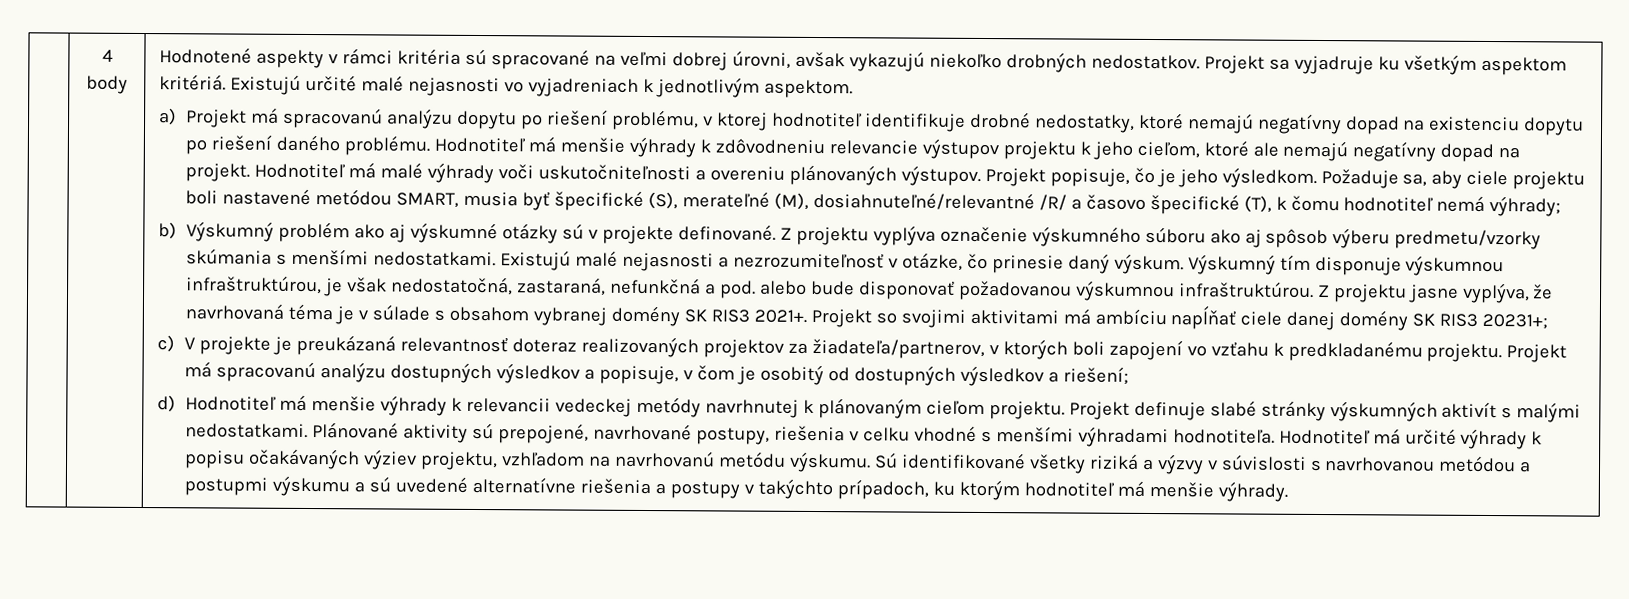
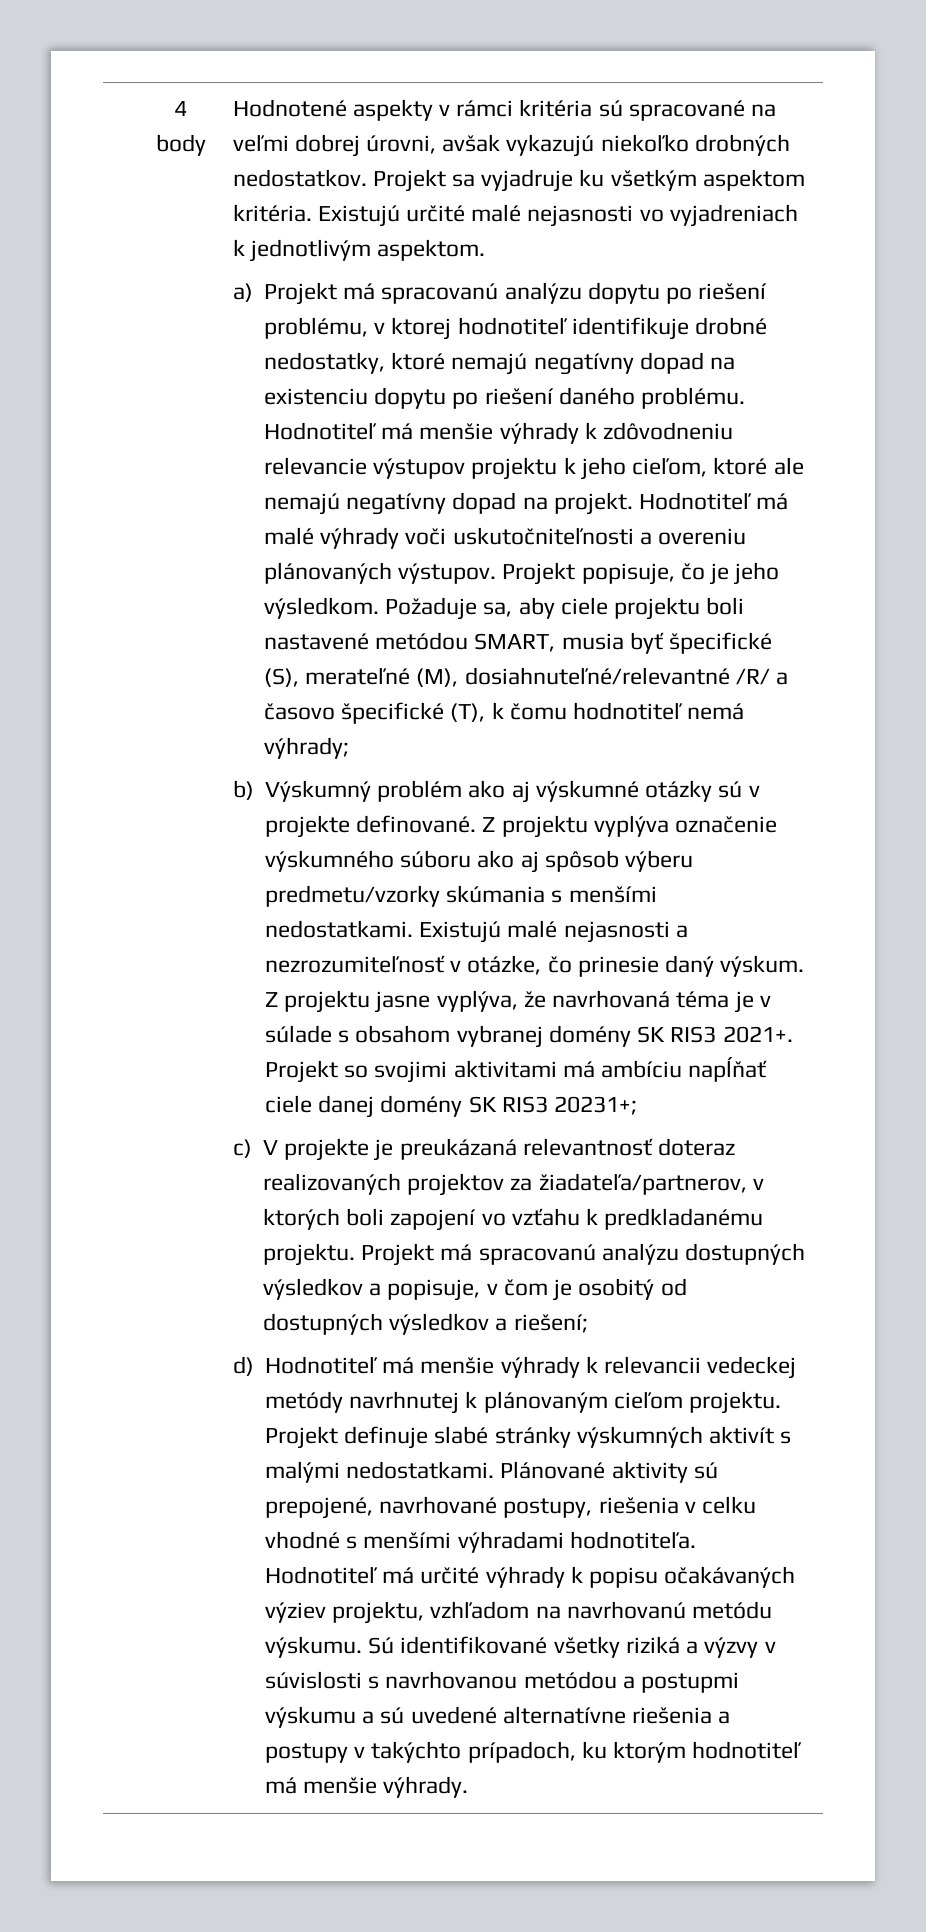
- Projekt sa vyjadruje ku všetkým aspektom kritériá.
+ Projekt sa vyjadruje ku všetkým aspektom kritéria.
- Výskumný tím disponuje výskumnou infraštruktúrou, je však nedostatočná, zastaraná, nefunkčná a pod. alebo bude disponovať požadovanou výskumnou infraštruktúrou.

